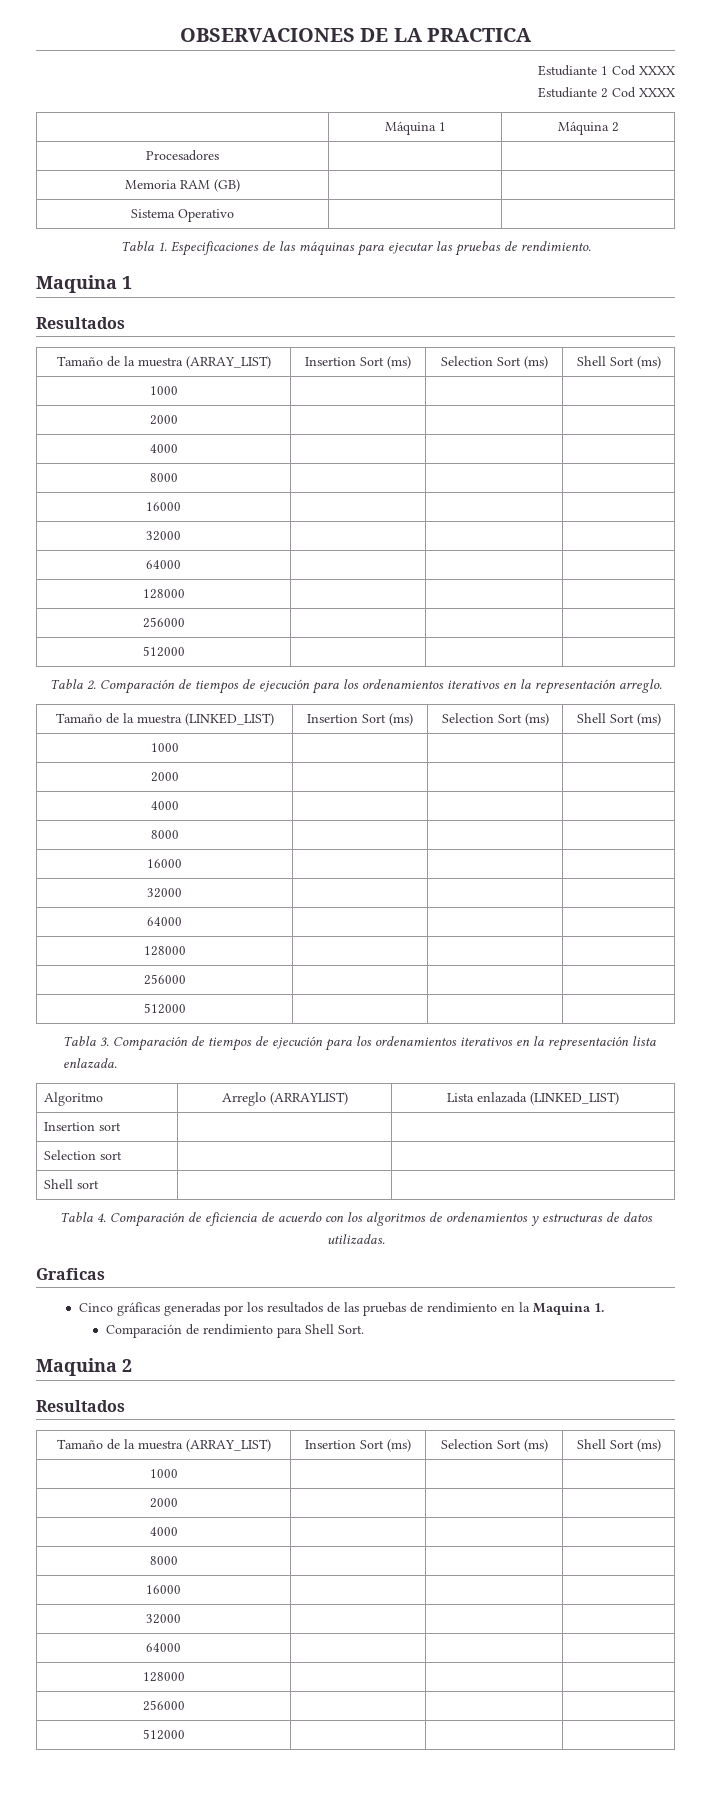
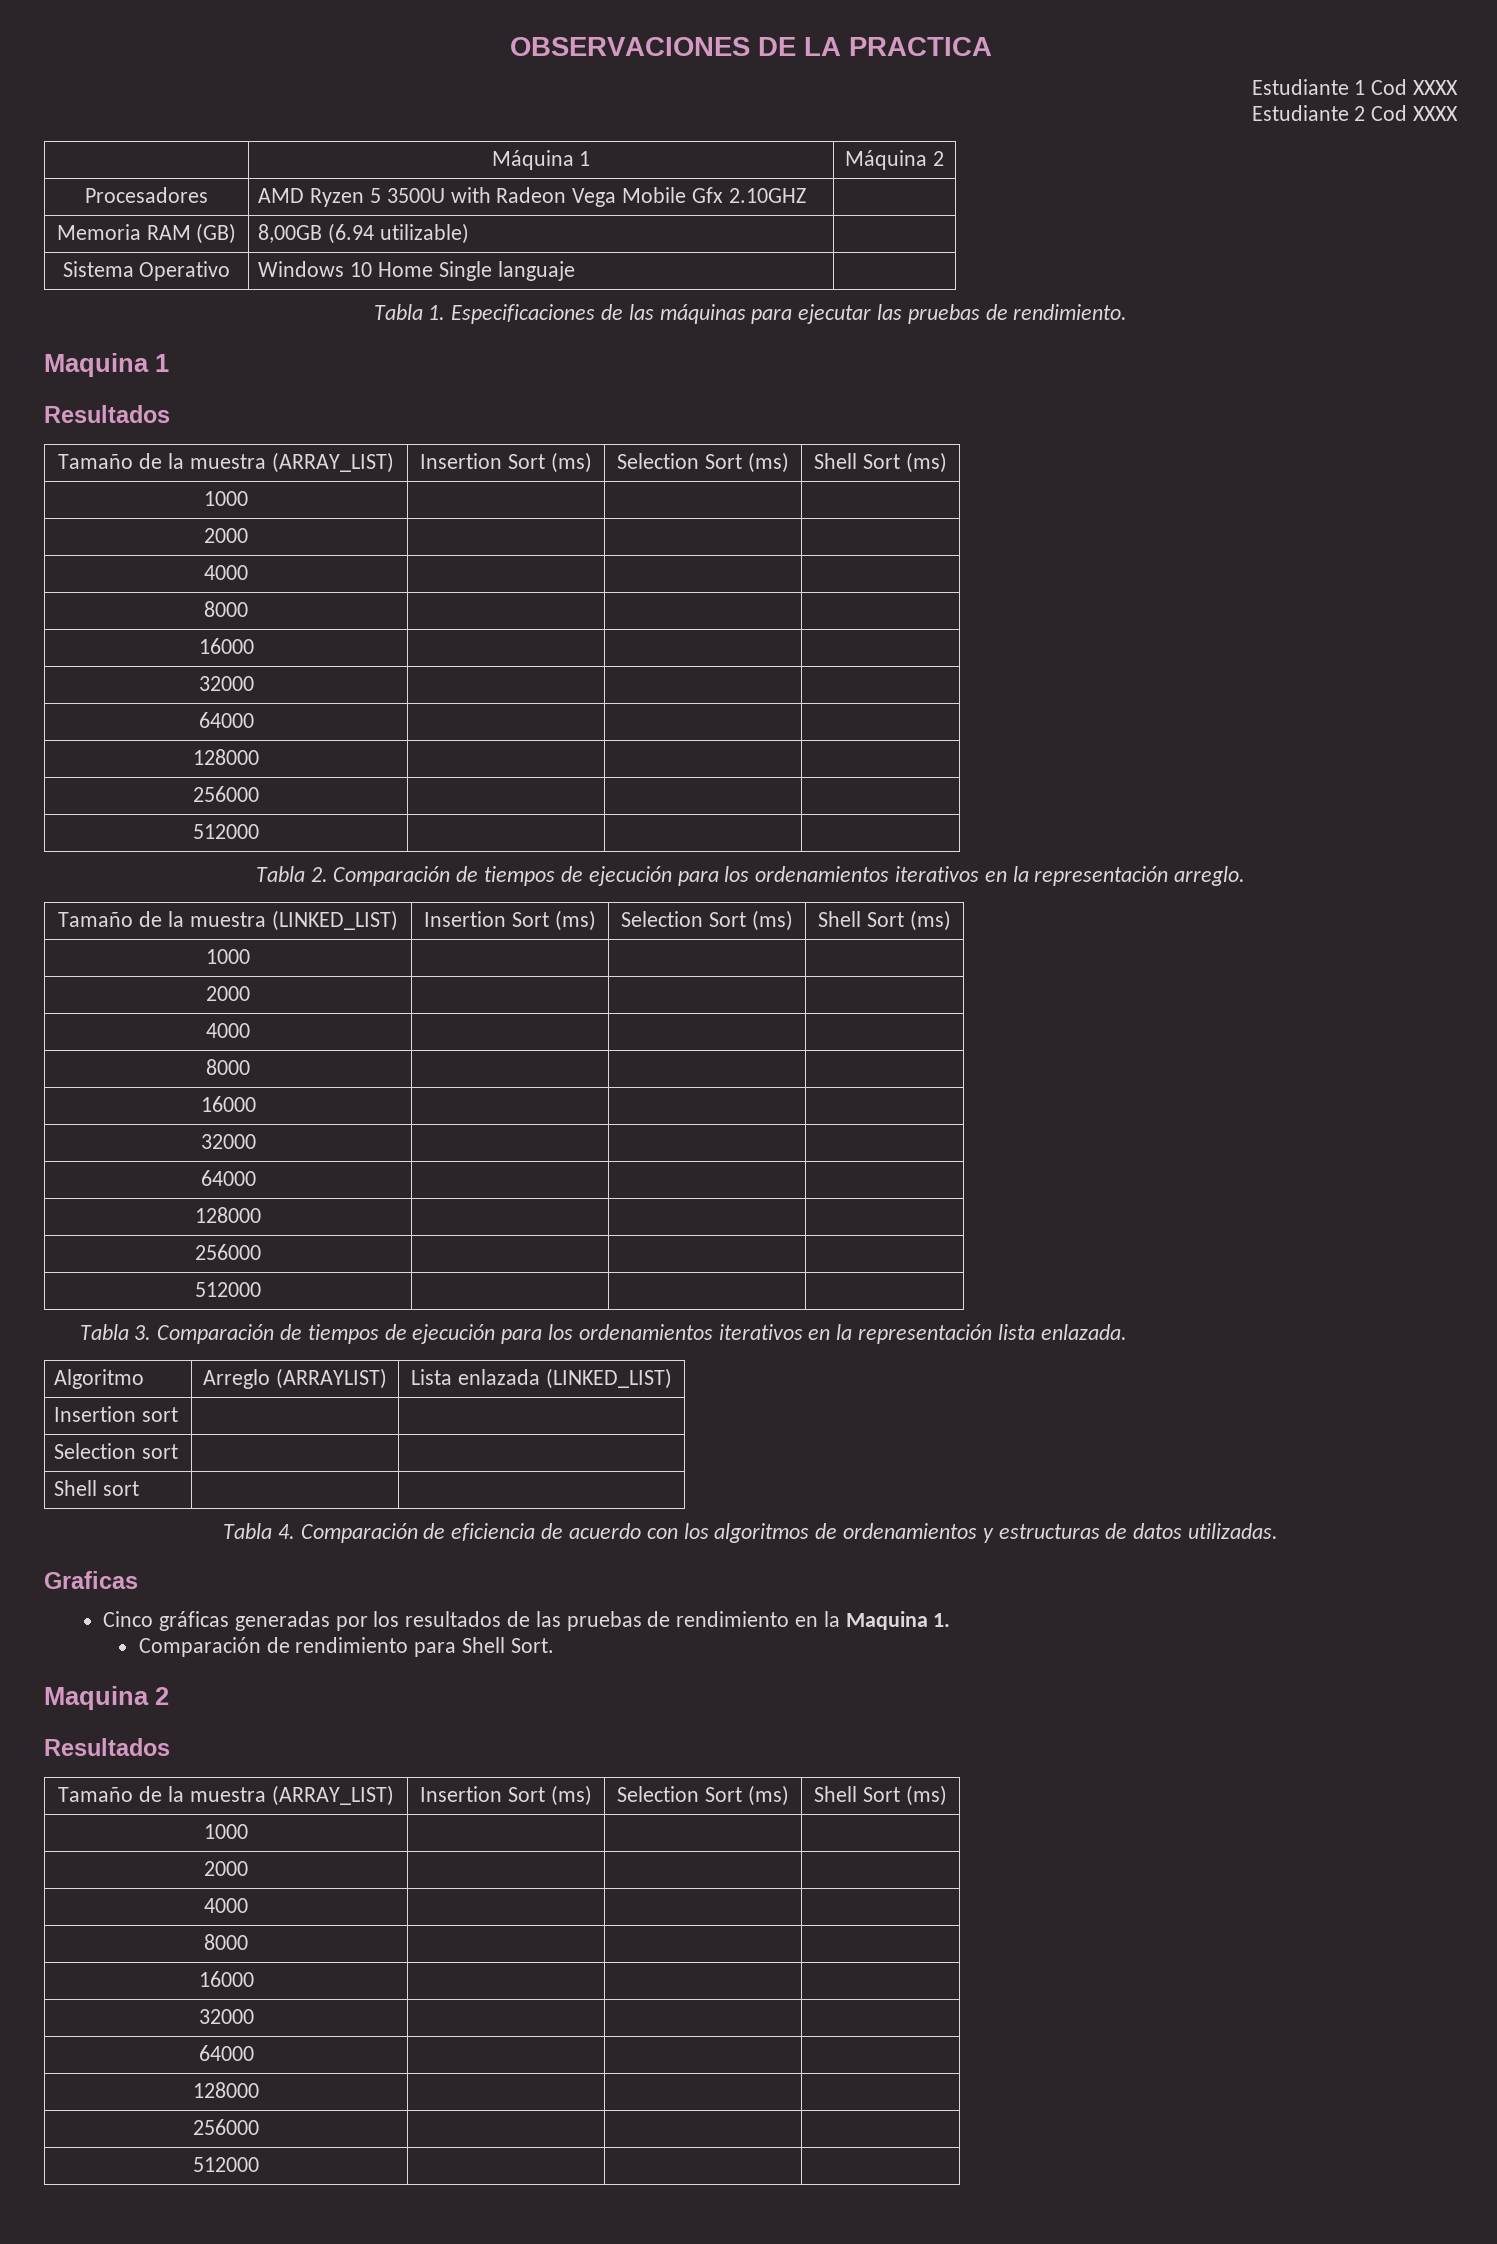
- Procesadores | |
+ Procesadores | AMD Ryzen 5 3500U with Radeon Vega Mobile Gfx 2.10GHZ |
- Memoria RAM (GB) | |
+ Memoria RAM (GB) | 8,00GB (6.94 utilizable) |
- Sistema Operativo | |
+ Sistema Operativo | Windows 10 Home Single languaje |

